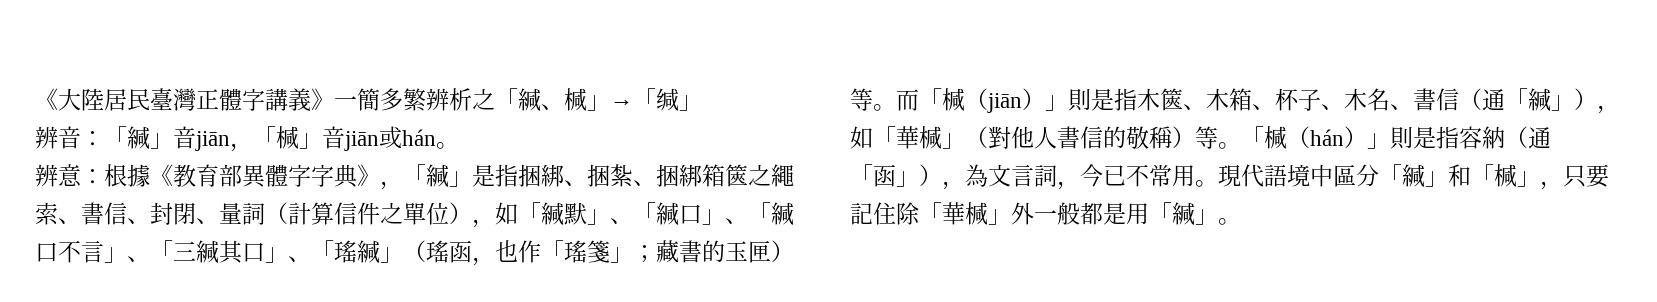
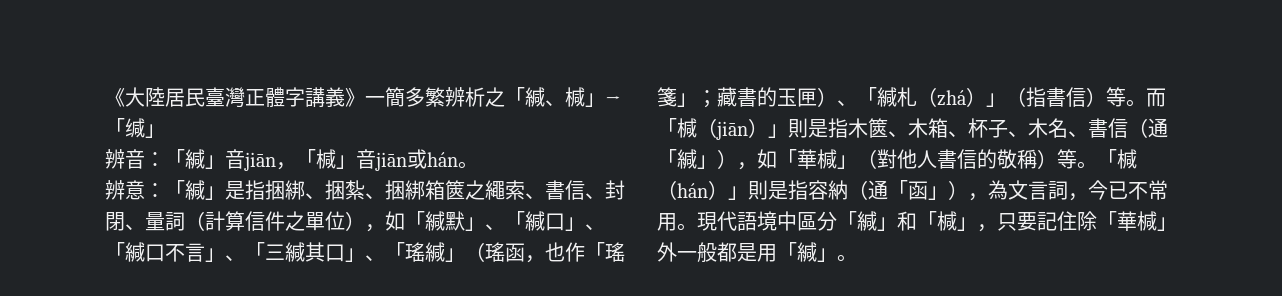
- 辨意：根據《教育部異體字字典》，「緘」是指捆綁、捆紮、捆綁箱篋之繩索、書信、封閉、量詞（計算信件之單位），如「緘默」、「緘口」、「緘口不言」、「三緘其口」、「瑤緘」（瑤函，也作「瑤箋」；藏書的玉匣）等。
+ 辨意：「緘」是指捆綁、捆紮、捆綁箱篋之繩索、書信、封閉、量詞（計算信件之單位），如「緘默」、「緘口」、「緘口不言」、「三緘其口」、「瑤緘」（瑤函，也作「瑤箋」；藏書的玉匣）、「緘札（zhá）」（指書信）等。

